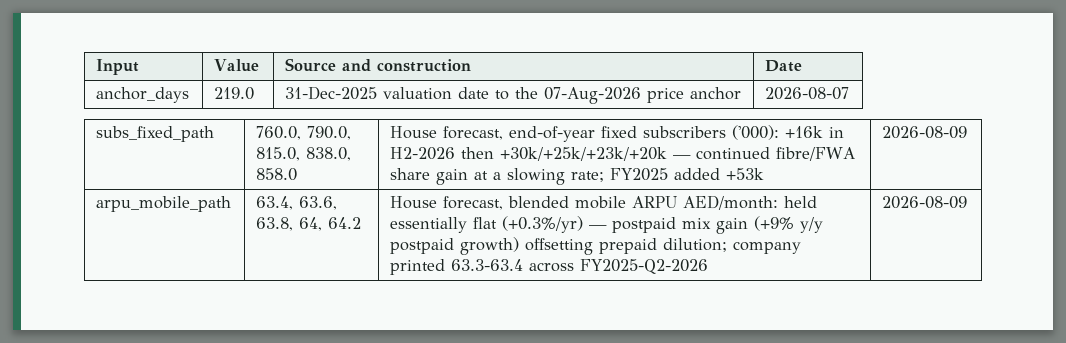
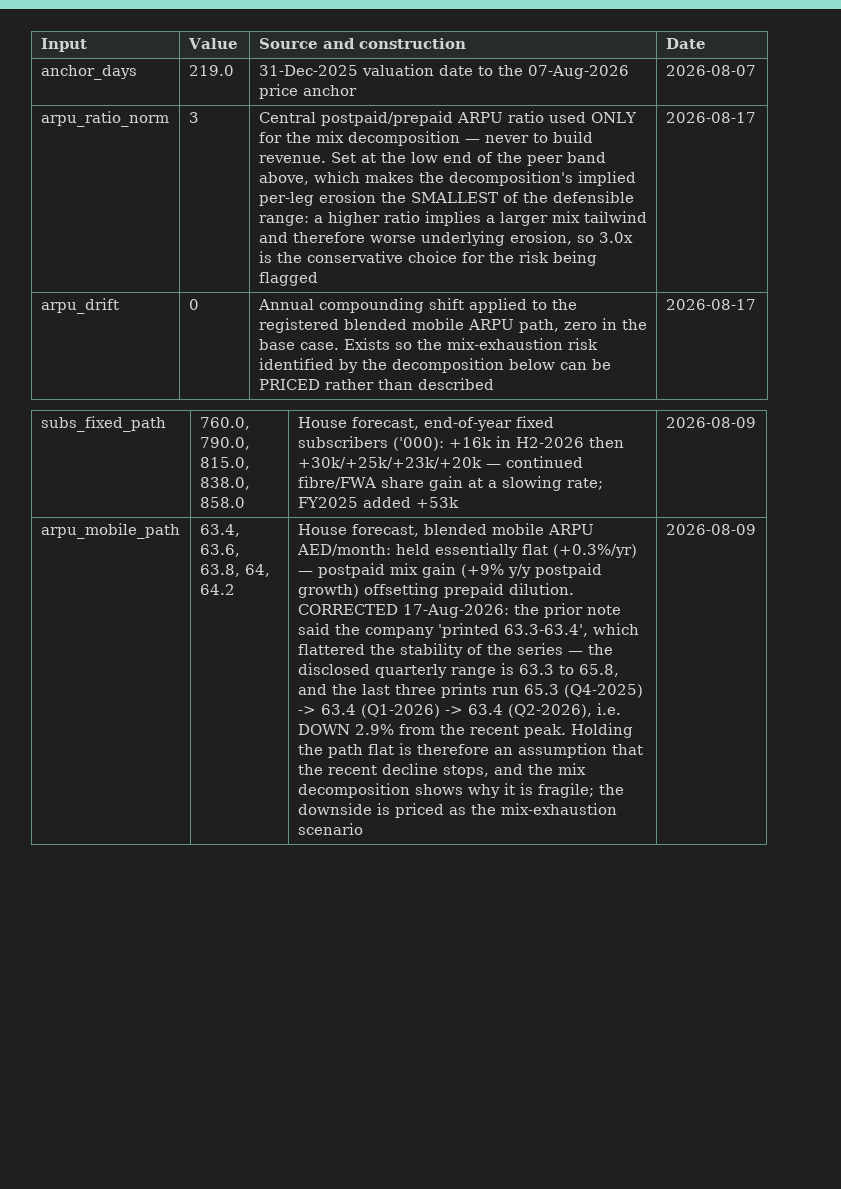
+ arpu_ratio_norm | 3 | Central postpaid/prepaid ARPU ratio used ONLY for the mix decomposition — never to build revenue. Set at the low end of the peer band above, which makes the decomposition's implied per-leg erosion the SMALLEST of the defensible range: a higher ratio implies a larger mix tailwind and therefore worse underlying erosion, so 3.0x is the conservative choice for the risk being flagged | 2026-08-17
+ arpu_drift | 0 | Annual compounding shift applied to the registered blended mobile ARPU path, zero in the base case. Exists so the mix-exhaustion risk identified by the decomposition below can be PRICED rather than described | 2026-08-17
- House forecast, blended mobile ARPU AED/month: held essentially flat (+0.3%/yr) — postpaid mix gain (+9% y/y postpaid growth) offsetting prepaid dilution; company printed 63.3-63.4 across FY2025-Q2-2026
+ House forecast, blended mobile ARPU AED/month: held essentially flat (+0.3%/yr) — postpaid mix gain (+9% y/y postpaid growth) offsetting prepaid dilution. CORRECTED 17-Aug-2026: the prior note said the company 'printed 63.3-63.4', which flattered the stability of the series — the disclosed quarterly range is 63.3 to 65.8, and the last three prints run 65.3 (Q4-2025) -> 63.4 (Q1-2026) -> 63.4 (Q2-2026), i.e. DOWN 2.9% from the recent peak. Holding the path flat is therefore an assumption that the recent decline stops, and the mix decomposition shows why it is fragile; the downside is priced as the mix-exhaustion scenario

